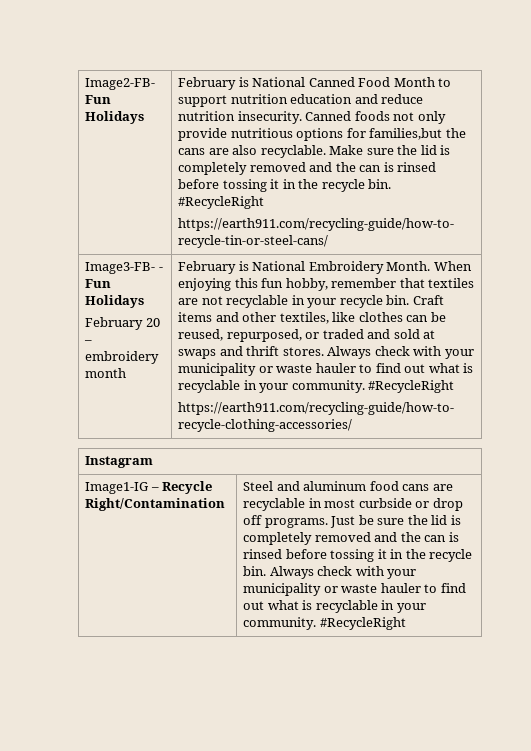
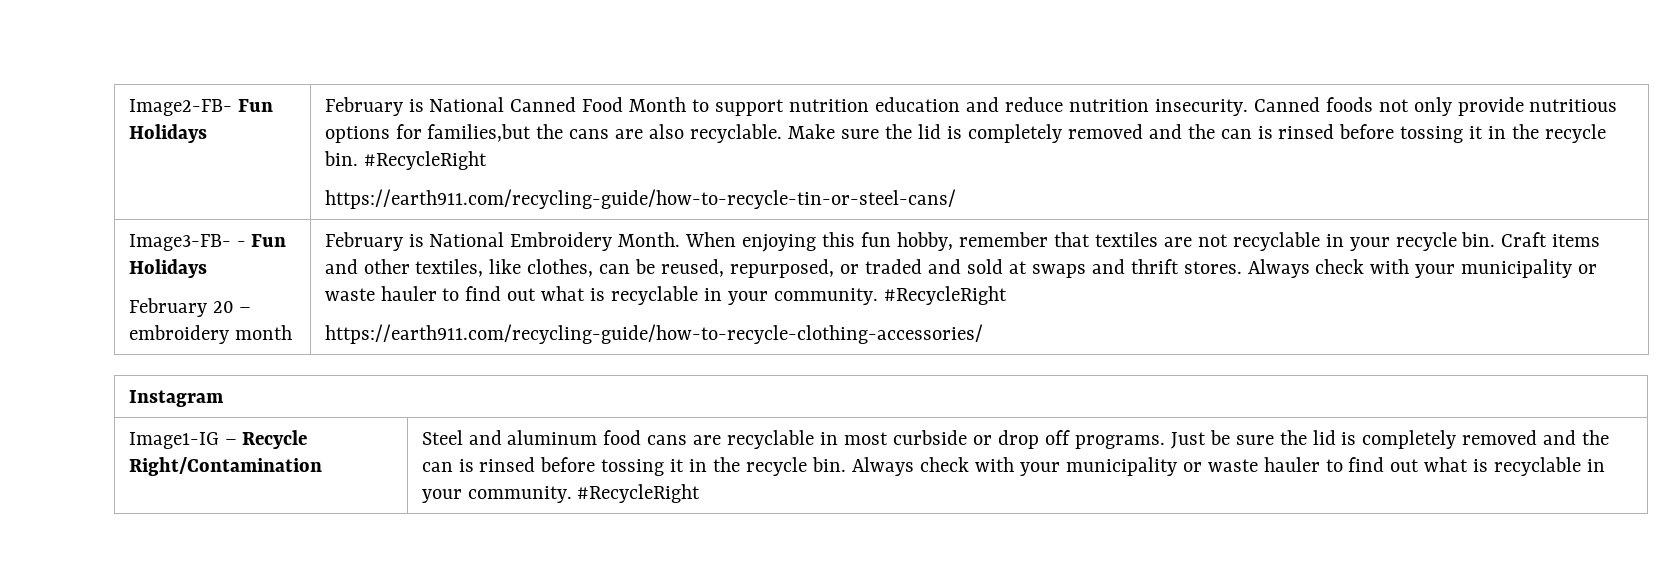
- Craft items and other textiles, like clothes can be reused, repurposed, or traded and sold at swaps and thrift stores.
+ Craft items and other textiles, like clothes, can be reused, repurposed, or traded and sold at swaps and thrift stores.

